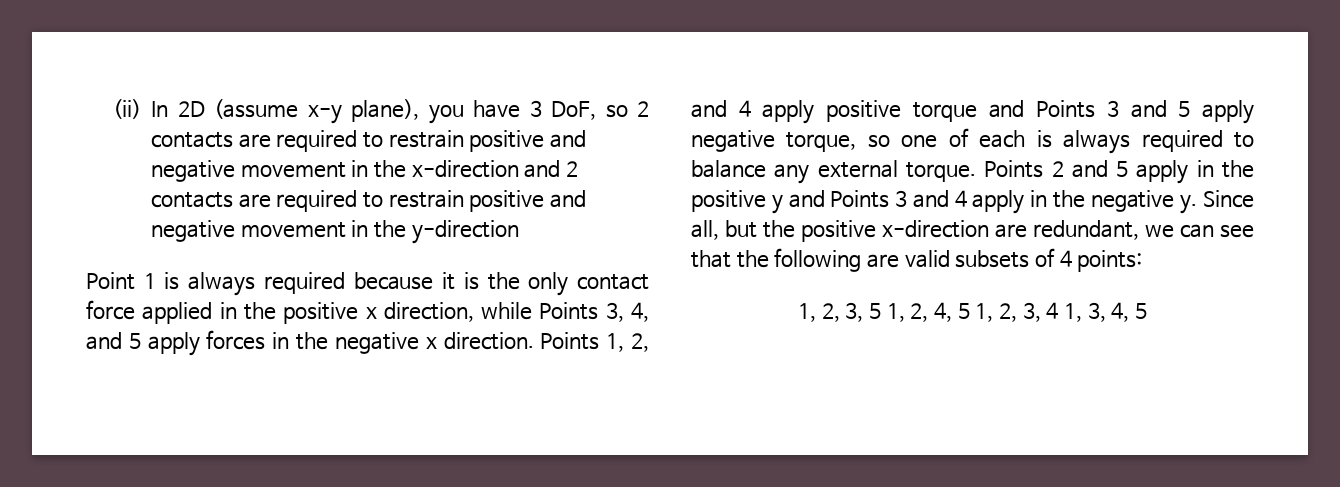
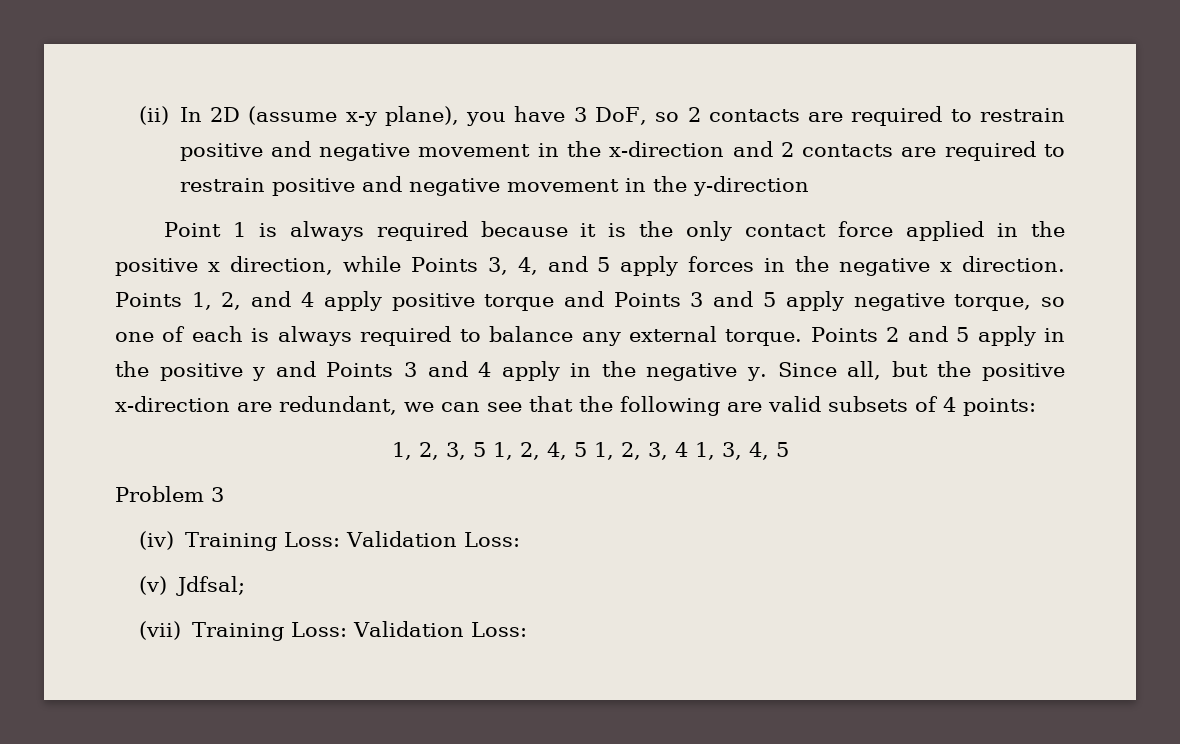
+ Problem 3
+ (iv) Training Loss: Validation Loss:
+ (v) Jdfsal;
+ (vii) Training Loss: Validation Loss:

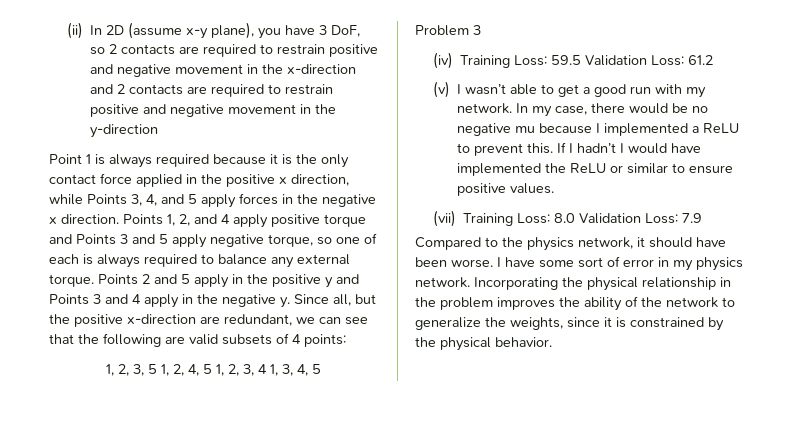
- (iv) Training Loss: Validation Loss:
+ (iv) Training Loss: 59.5 Validation Loss: 61.2
- (v) Jdfsal;
+ (v) I wasn’t able to get a good run with my network. In my case, there would be no negative mu because I implemented a ReLU to prevent this. If I hadn’t I would have implemented the ReLU or similar to ensure positive values.
- (vii) Training Loss: Validation Loss:
+ (vii) Training Loss: 8.0 Validation Loss: 7.9
+ Compared to the physics network, it should have been worse. I have some sort of error in my physics network. Incorporating the physical relationship in the problem improves the ability of the network to generalize the weights, since it is constrained by the physical behavior.

